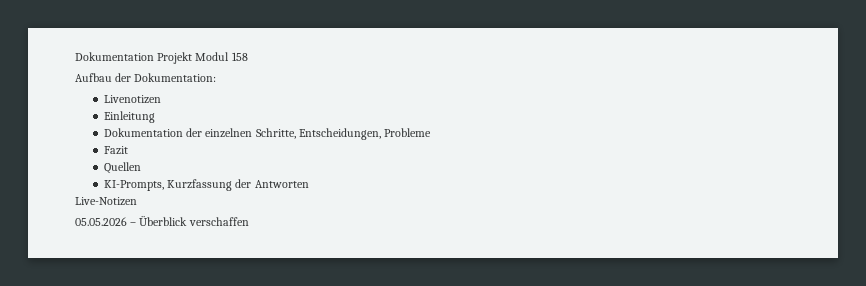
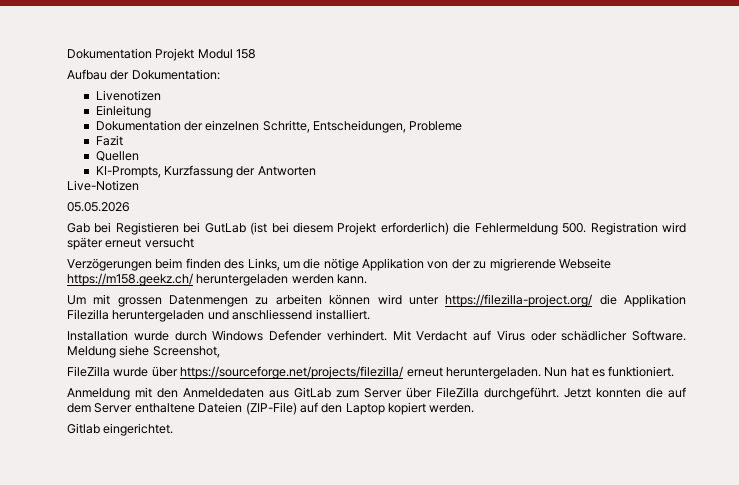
- 05.05.2026 – Überblick verschaffen
+ 05.05.2026
+ Gab bei Registieren bei GutLab (ist bei diesem Projekt erforderlich) die Fehlermeldung 500. Registration wird später erneut versucht
+ Verzögerungen beim finden des Links, um die nötige Applikation von der zu migrierende Webseite https://m158.geekz.ch/ heruntergeladen werden kann.
+ Um mit grossen Datenmengen zu arbeiten können wird unter https://filezilla-project.org/ die Applikation Filezilla heruntergeladen und anschliessend installiert.
+ Installation wurde durch Windows Defender verhindert. Mit Verdacht auf Virus oder schädlicher Software. Meldung siehe Screenshot,
+ FileZilla wurde über https://sourceforge.net/projects/filezilla/ erneut heruntergeladen. Nun hat es funktioniert.
+ Anmeldung mit den Anmeldedaten aus GitLab zum Server über FileZilla durchgeführt. Jetzt konnten die auf dem Server enthaltene Dateien (ZIP-File) auf den Laptop kopiert werden.
+ Gitlab eingerichtet.

